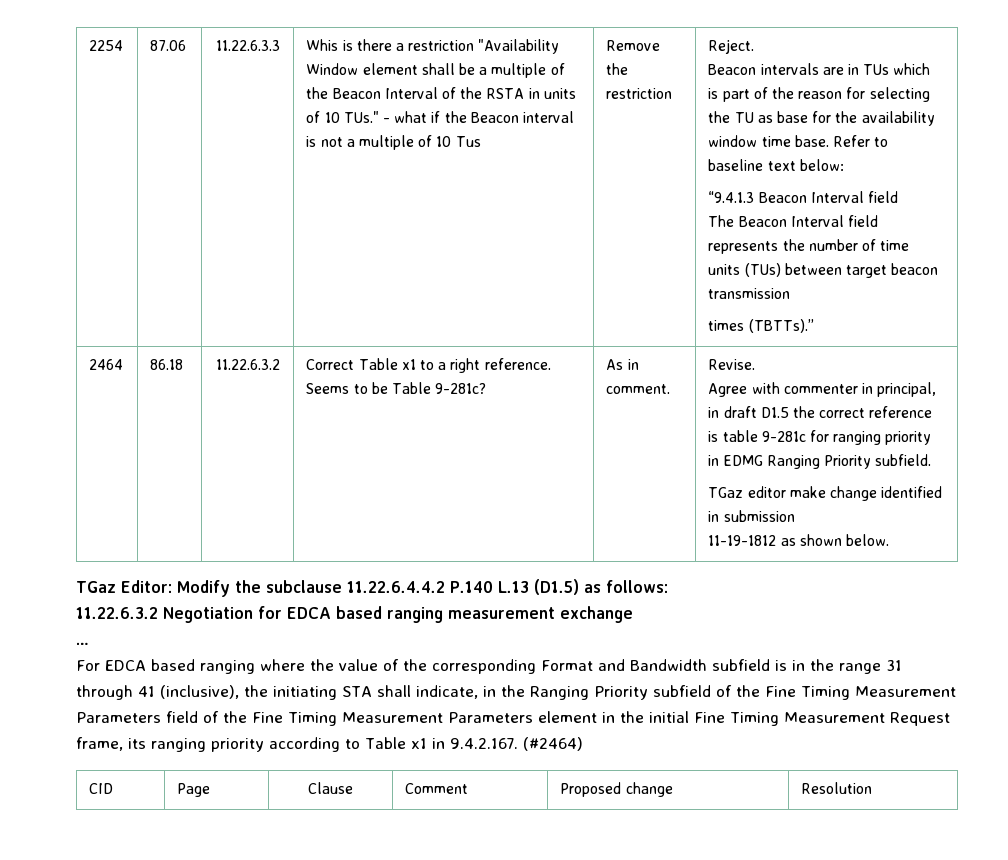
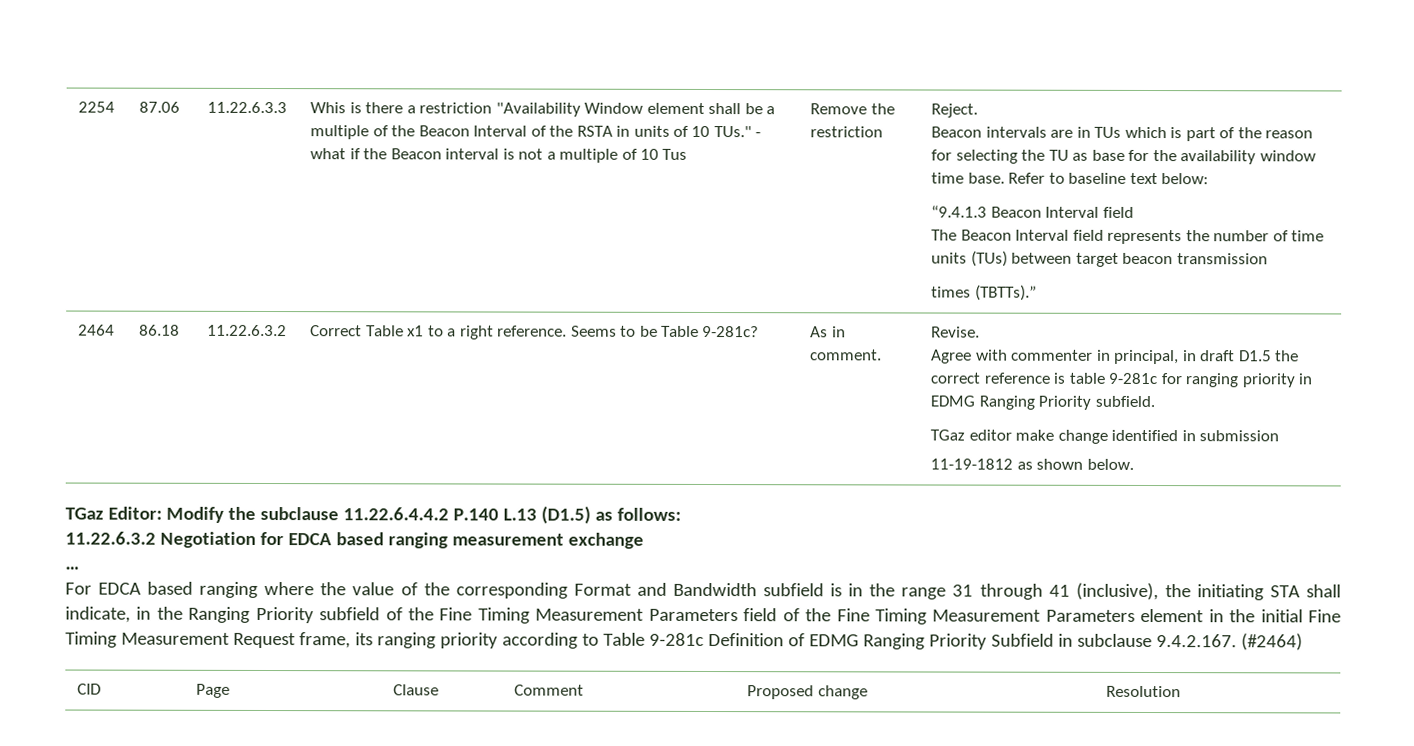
- For EDCA based ranging where the value of the corresponding Format and Bandwidth subfield is in the range 31 through 41 (inclusive), the initiating STA shall indicate, in the Ranging Priority subfield of the Fine Timing Measurement Parameters field of the Fine Timing Measurement Parameters element in the initial Fine Timing Measurement Request frame, its ranging priority according to Table x1 in 9.4.2.167. (#2464)
+ For EDCA based ranging where the value of the corresponding Format and Bandwidth subfield is in the range 31 through 41 (inclusive), the initiating STA shall indicate, in the Ranging Priority subfield of the Fine Timing Measurement Parameters field of the Fine Timing Measurement Parameters element in the initial Fine Timing Measurement Request frame, its ranging priority according to Table 9-281c Definition of EDMG Ranging Priority Subfield in subclause 9.4.2.167. (#2464)

